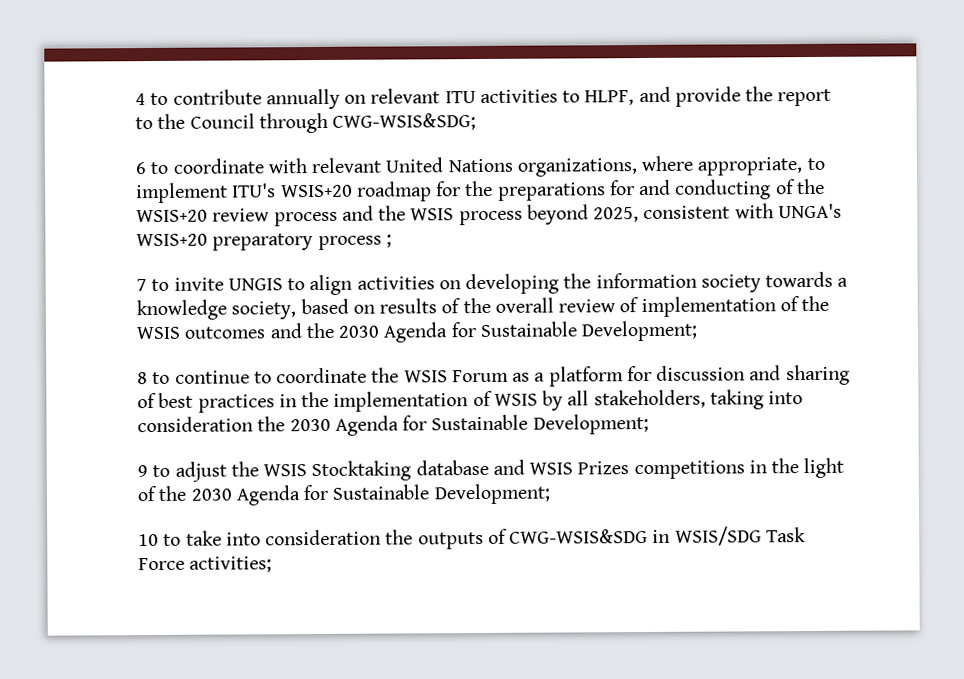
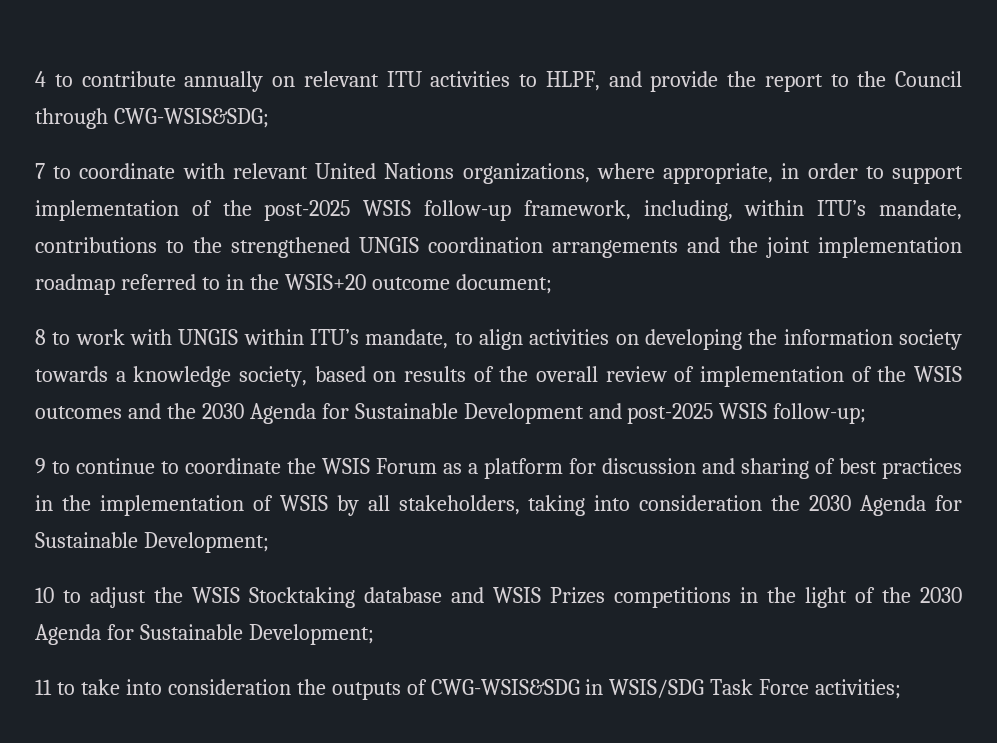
- 6 to coordinate with relevant United Nations organizations, where appropriate, to implement ITU's WSIS+20 roadmap for the preparations for and conducting of the WSIS+20 review process and the WSIS process beyond 2025, consistent with UNGA's WSIS+20 preparatory process ;
- 7 to invite UNGIS to align activities on developing the information society towards a knowledge society, based on results of the overall review of implementation of the WSIS outcomes and the 2030 Agenda for Sustainable Development;
- 8 to continue to coordinate the WSIS Forum as a platform for discussion and sharing of best practices in the implementation of WSIS by all stakeholders, taking into consideration the 2030 Agenda for Sustainable Development;
+ 7 to coordinate with relevant United Nations organizations, where appropriate, in order to support implementation of the post-2025 WSIS follow-up framework, including, within ITU’s mandate, contributions to the strengthened UNGIS coordination arrangements and the joint implementation roadmap referred to in the WSIS+20 outcome document;
+ 8 to work with UNGIS within ITU’s mandate, to align activities on developing the information society towards a knowledge society, based on results of the overall review of implementation of the WSIS outcomes and the 2030 Agenda for Sustainable Development and post-2025 WSIS follow-up;
+ 9 to continue to coordinate the WSIS Forum as a platform for discussion and sharing of best practices in the implementation of WSIS by all stakeholders, taking into consideration the 2030 Agenda for Sustainable Development;
- 9 to adjust the WSIS Stocktaking database and WSIS Prizes competitions in the light of the 2030 Agenda for Sustainable Development;
+ 10 to adjust the WSIS Stocktaking database and WSIS Prizes competitions in the light of the 2030 Agenda for Sustainable Development;
- 10 to take into consideration the outputs of CWG-WSIS&SDG in WSIS/SDG Task Force activities;
+ 11 to take into consideration the outputs of CWG-WSIS&SDG in WSIS/SDG Task Force activities;

